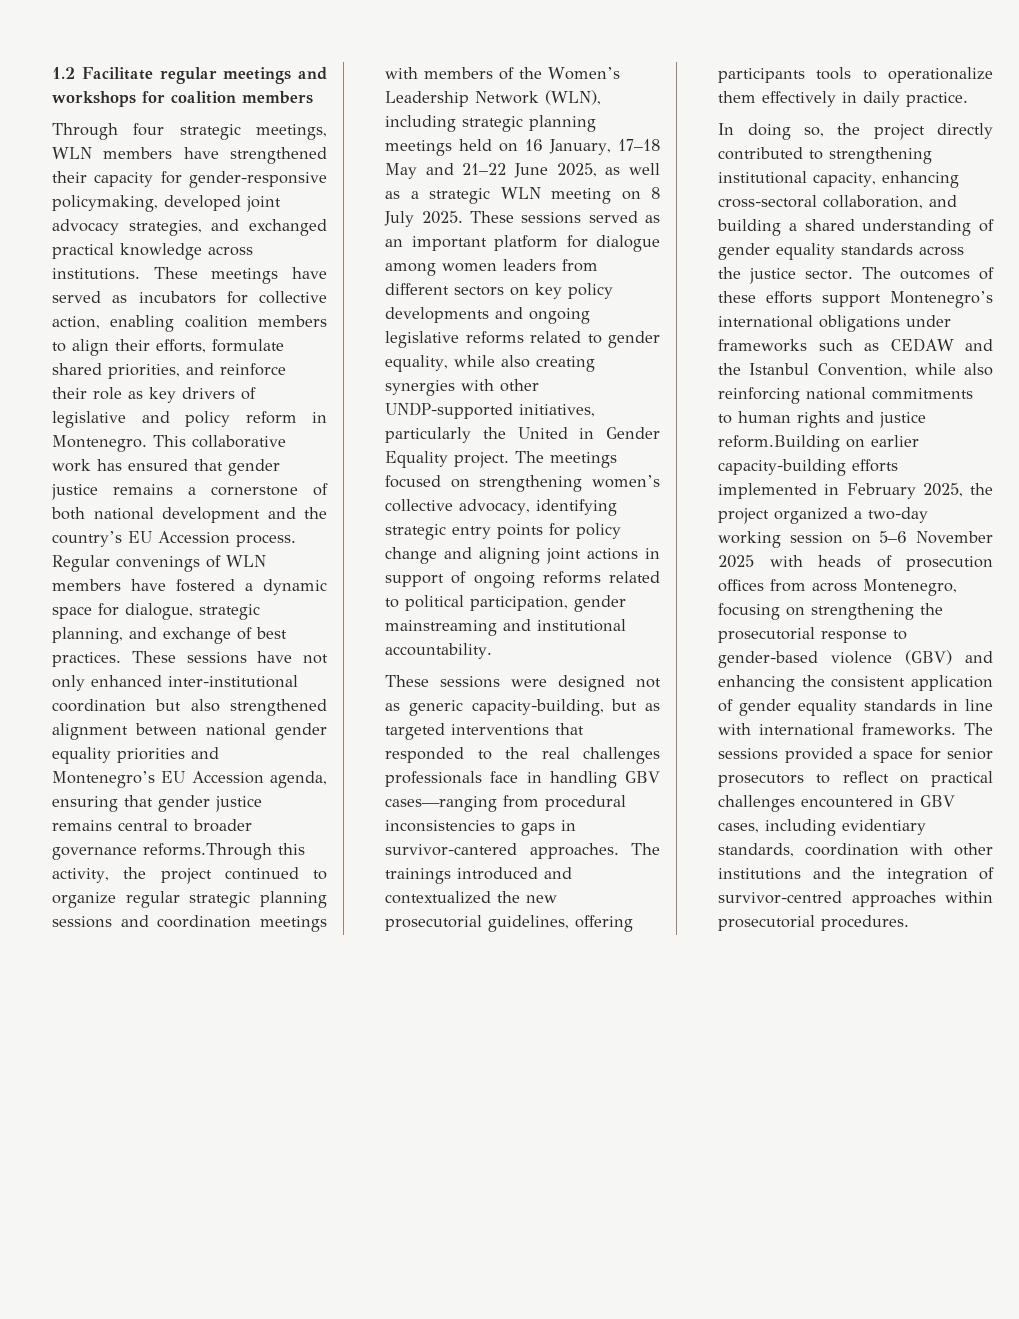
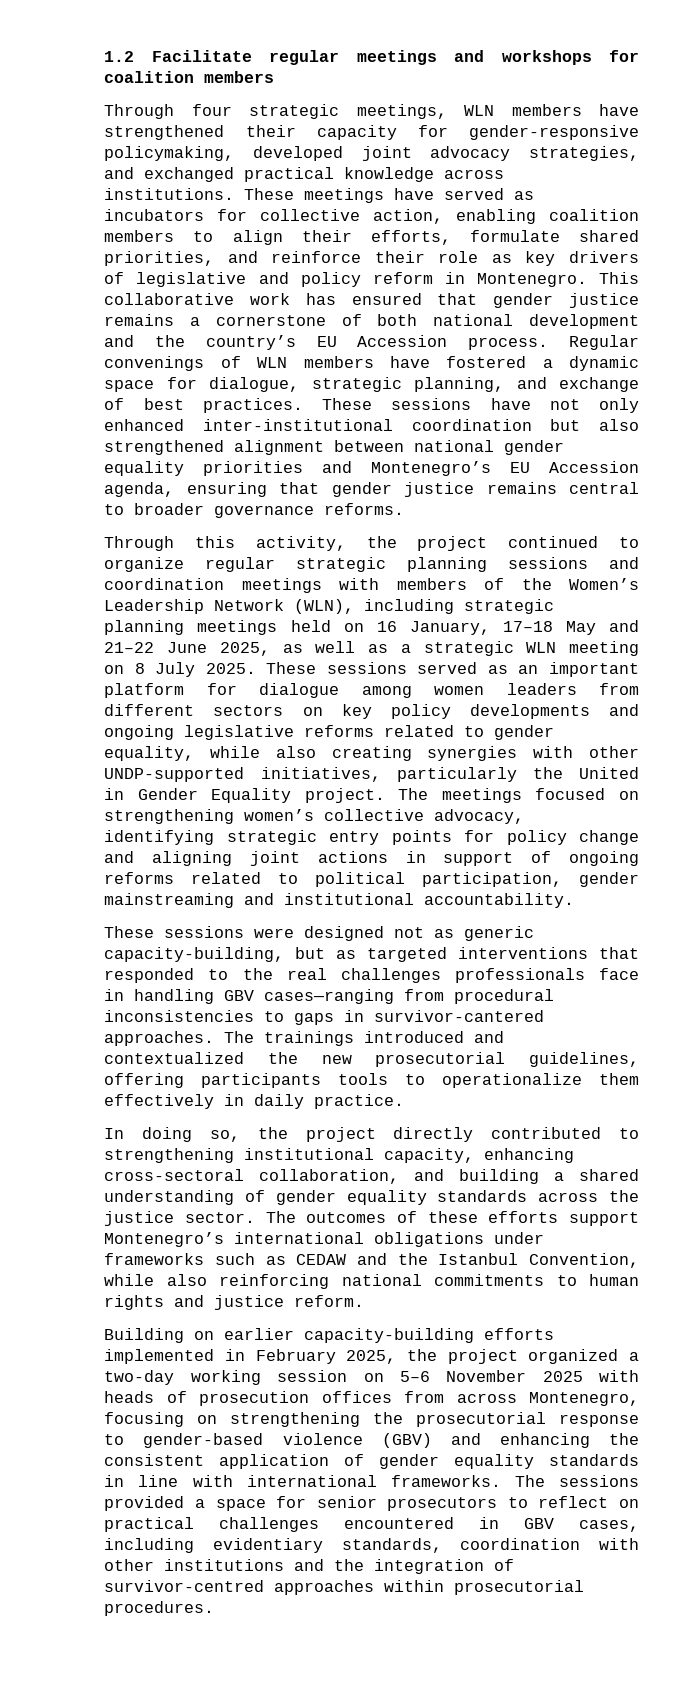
- These sessions have not only enhanced inter-institutional coordination but also strengthened alignment between national gender equality priorities and Montenegro’s EU Accession agenda, ensuring that gender justice remains central to broader governance reforms.Through this activity, the project continued to organize regular strategic planning sessions and coordination meetings with members of the Women’s Leadership Network (WLN), including strategic planning meetings held on 16 January, 17–18 May and 21–22 June 2025, as well as a strategic WLN meeting on 8 July 2025.
+ These sessions have not only enhanced inter-institutional coordination but also strengthened alignment between national gender equality priorities and Montenegro’s EU Accession agenda, ensuring that gender justice remains central to broader governance reforms.
+ Through this activity, the project continued to organize regular strategic planning sessions and coordination meetings with members of the Women’s Leadership Network (WLN), including strategic planning meetings held on 16 January, 17–18 May and 21–22 June 2025, as well as a strategic WLN meeting on 8 July 2025.
- The outcomes of these efforts support Montenegro’s international obligations under frameworks such as CEDAW and the Istanbul Convention, while also reinforcing national commitments to human rights and justice reform.Building on earlier capacity-building efforts implemented in February 2025, the project organized a two-day working session on 5–6 November 2025 with heads of prosecution offices from across Montenegro, focusing on strengthening the prosecutorial response to gender-based violence (GBV) and enhancing the consistent application of gender equality standards in line with international frameworks.
+ The outcomes of these efforts support Montenegro’s international obligations under frameworks such as CEDAW and the Istanbul Convention, while also reinforcing national commitments to human rights and justice reform.
+ Building on earlier capacity-building efforts implemented in February 2025, the project organized a two-day working session on 5–6 November 2025 with heads of prosecution offices from across Montenegro, focusing on strengthening the prosecutorial response to gender-based violence (GBV) and enhancing the consistent application of gender equality standards in line with international frameworks.

